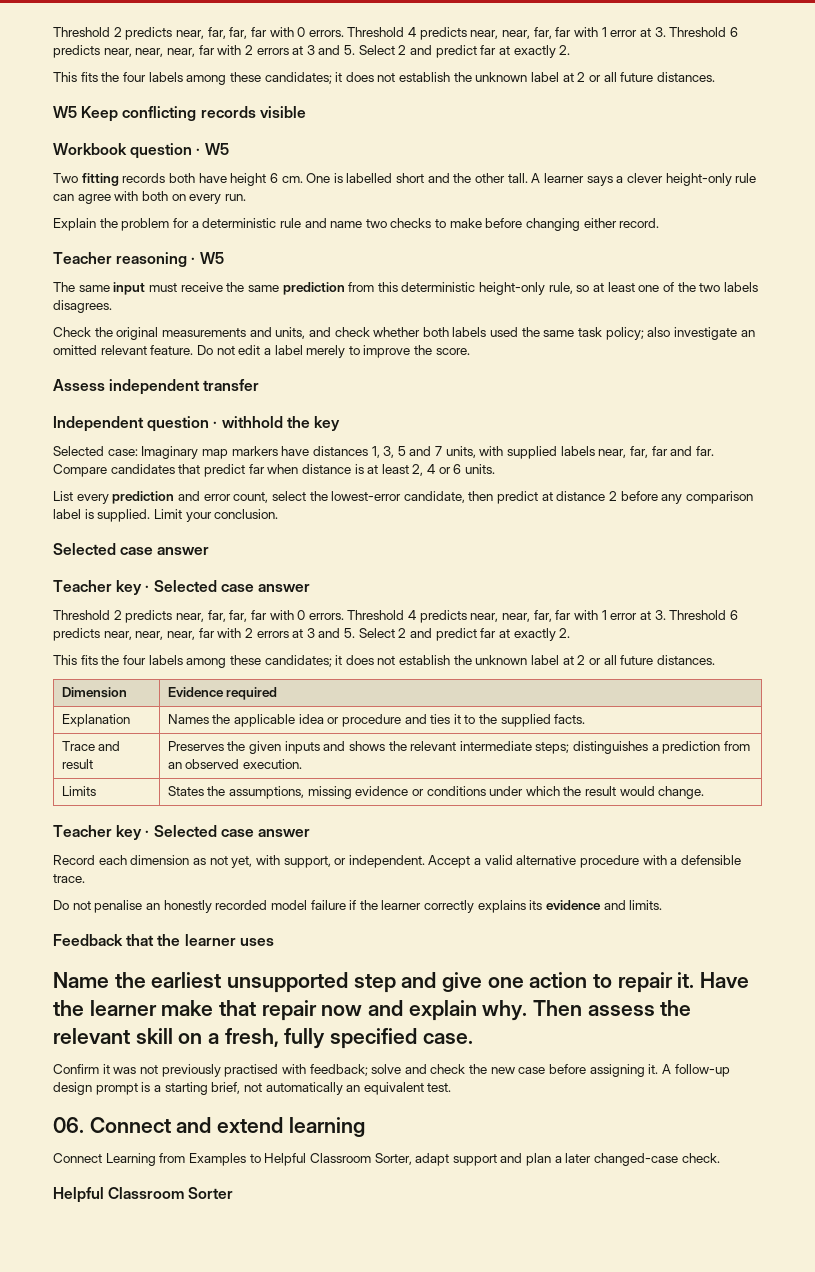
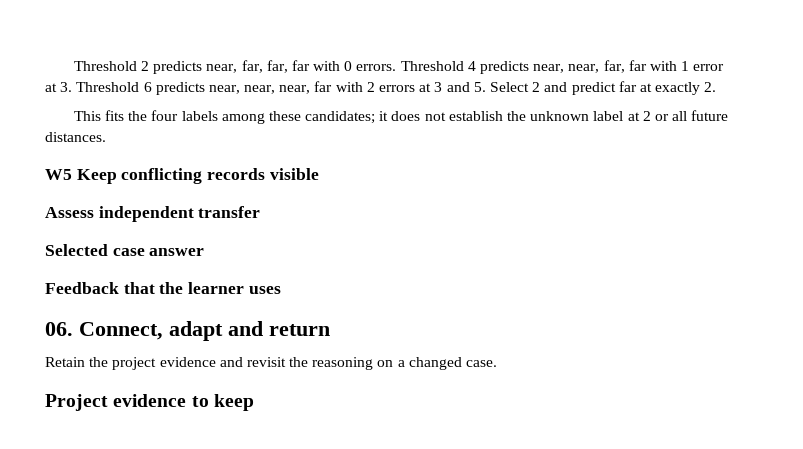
- Workbook question · W5
- Two fitting records both have height 6 cm. One is labelled short and the other tall. A learner says a clever height-only rule can agree with both on every run.
- Explain the problem for a deterministic rule and name two checks to make before changing either record.
- Teacher reasoning · W5
- The same input must receive the same prediction from this deterministic height-only rule, so at least one of the two labels disagrees.
- Check the original measurements and units, and check whether both labels used the same task policy; also investigate an omitted relevant feature. Do not edit a label merely to improve the score.
  Assess independent transfer
- Independent question · withhold the key
- Selected case: Imaginary map markers have distances 1, 3, 5 and 7 units, with supplied labels near, far, far and far. Compare candidates that predict far when distance is at least 2, 4 or 6 units.
- List every prediction and error count, select the lowest-error candidate, then predict at distance 2 before any comparison label is supplied. Limit your conclusion.
  Selected case answer
- Teacher key · Selected case answer
- Threshold 2 predicts near, far, far, far with 0 errors. Threshold 4 predicts near, near, far, far with 1 error at 3. Threshold 6 predicts near, near, near, far with 2 errors at 3 and 5. Select 2 and predict far at exactly 2.
- This fits the four labels among these candidates; it does not establish the unknown label at 2 or all future distances.
- Dimension | Evidence required
- Explanation | Names the applicable idea or procedure and ties it to the supplied facts.
- Trace and result | Preserves the given inputs and shows the relevant intermediate steps; distinguishes a prediction from an observed execution.
- Limits | States the assumptions, missing evidence or conditions under which the result would change.
- Teacher key · Selected case answer
- Record each dimension as not yet, with support, or independent. Accept a valid alternative procedure with a defensible trace.
- Do not penalise an honestly recorded model failure if the learner correctly explains its evidence and limits.
- Name the earliest unsupported step and give one action to repair it. Have the learner make that repair now and explain why. Then assess the relevant skill on a fresh, fully specified case.
- Confirm it was not previously practised with feedback; solve and check the new case before assigning it. A follow-up design prompt is a starting brief, not automatically an equivalent test.
- 06. Connect and extend learning
- Connect Learning from Examples to Helpful Classroom Sorter, adapt support and plan a later changed-case check.
- Helpful Classroom Sorter
+ 06. Connect, adapt and return
+ Retain the project evidence and revisit the reasoning on a changed case.
+ Project evidence to keep

